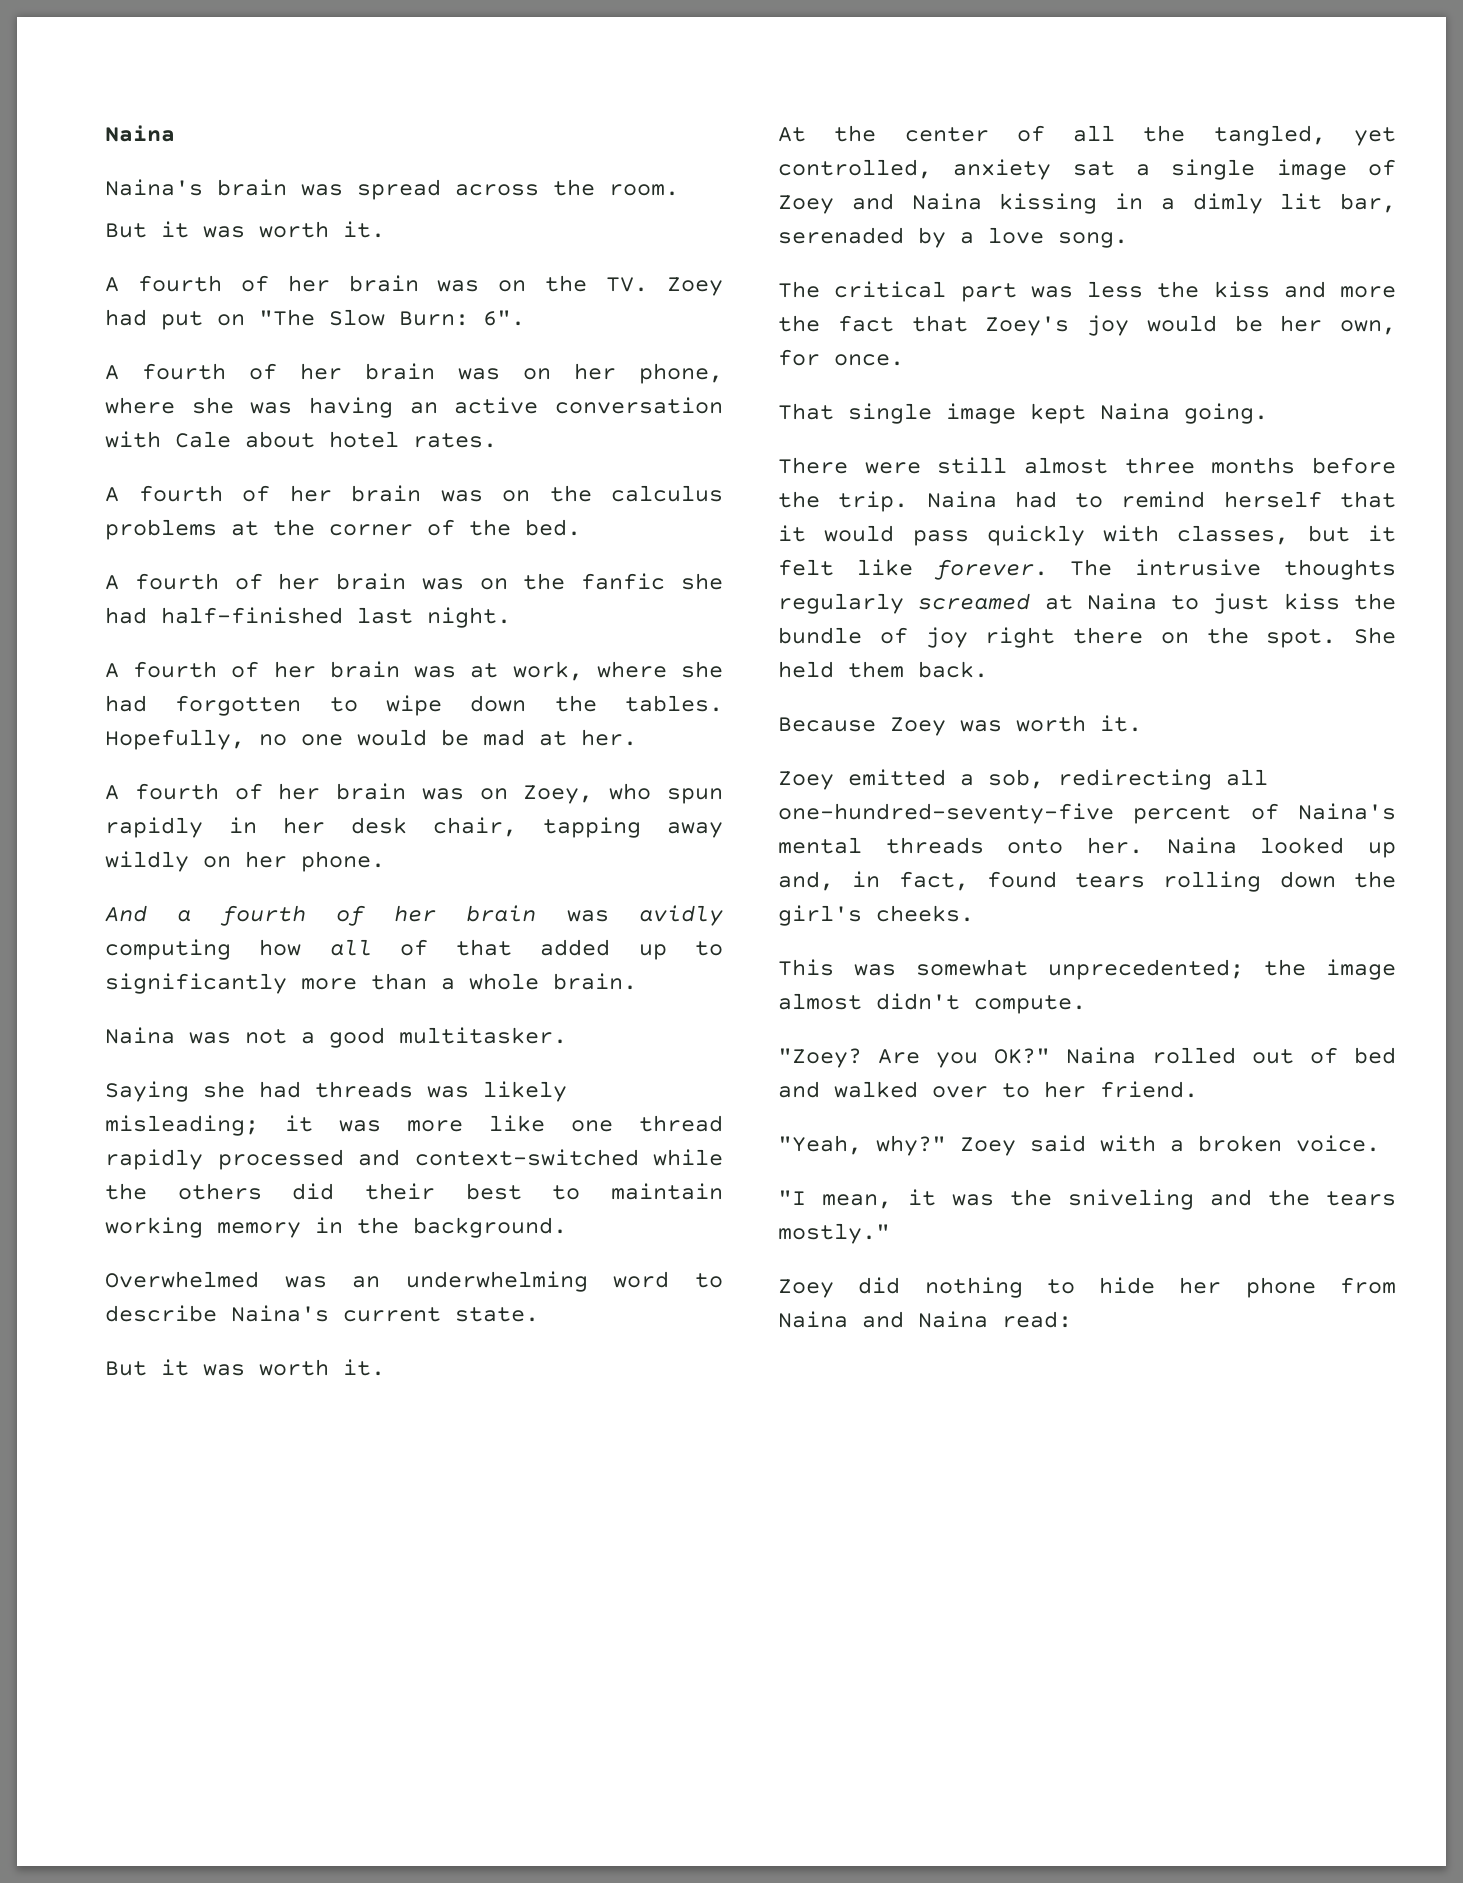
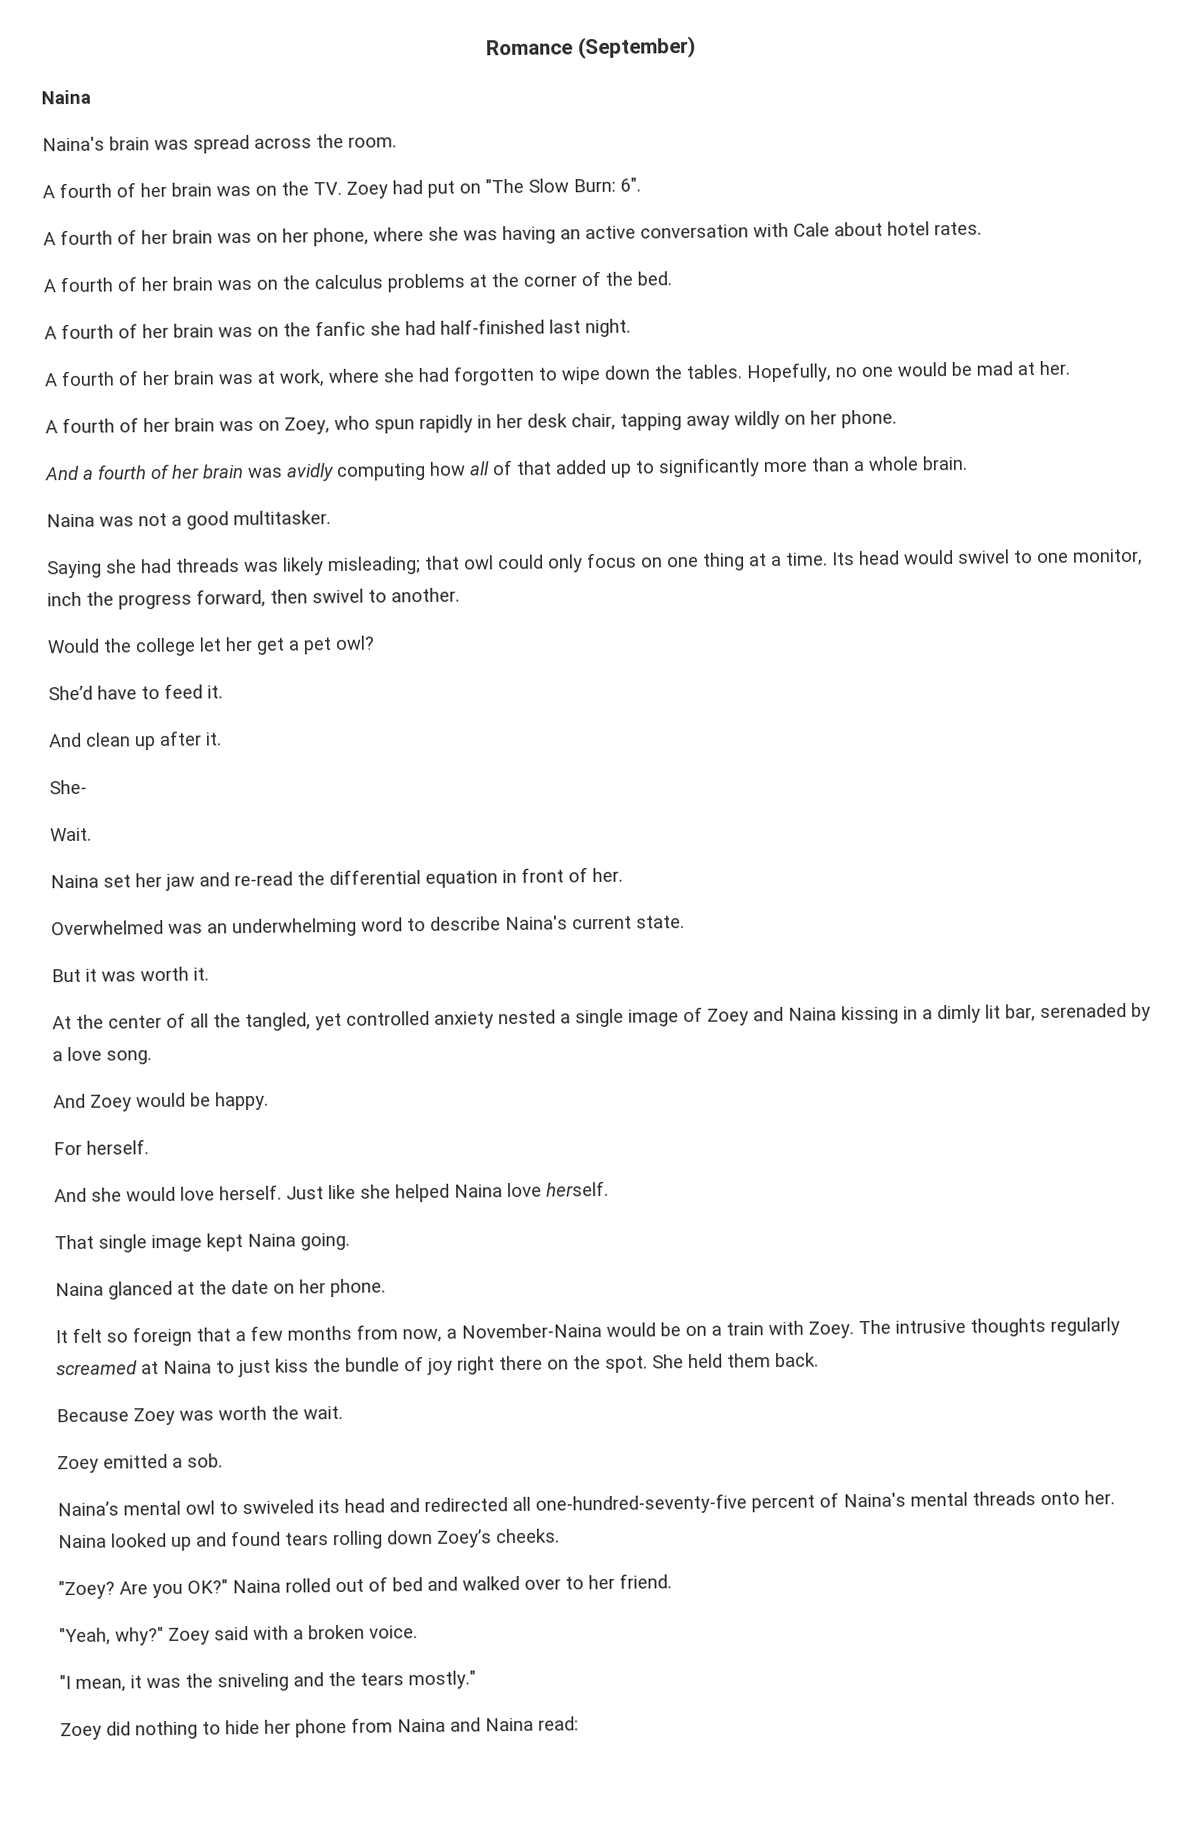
+ Romance (September)
  Naina's brain was spread across the room.
- But it was worth it.
- Saying she had threads was likely misleading; it was more like one thread rapidly processed and context-switched while the others did their best to maintain working memory in the background.
+ Saying she had threads was likely misleading; that owl could only focus on one thing at a time. Its head would swivel to one monitor, inch the progress forward, then swivel to another.
+ Would the college let her get a pet owl?
+ She’d have to feed it.
+ And clean up after it.
+ She-
+ Wait.
+ Naina set her jaw and re-read the differential equation in front of her.
- At the center of all the tangled, yet controlled, anxiety sat a single image of Zoey and Naina kissing in a dimly lit bar, serenaded by a love song.
+ At the center of all the tangled, yet controlled anxiety nested a single image of Zoey and Naina kissing in a dimly lit bar, serenaded by a love song.
- The critical part was less the kiss and more the fact that Zoey's joy would be her own, for once.
+ And Zoey would be happy.
+ For herself.
+ And she would love herself. Just like she helped Naina love herself.
- There were still almost three months before the trip. Naina had to remind herself that it would pass quickly with classes, but it felt like forever.
+ Naina glanced at the date on her phone.
+ It felt so foreign that a few months from now, a November-Naina would be on a train with Zoey.
- Because Zoey was worth it.
+ Because Zoey was worth the wait.
- Zoey emitted a sob, redirecting all one-hundred-seventy-five percent of Naina's mental threads onto her.
+ Zoey emitted a sob.
+ Naina’s mental owl to swiveled its head and redirected all one-hundred-seventy-five percent of Naina's mental threads onto her.
- Naina looked up and, in fact, found tears rolling down the girl's cheeks.
+ Naina looked up and found tears rolling down Zoey’s cheeks.
- This was somewhat unprecedented; the image almost didn't compute.

